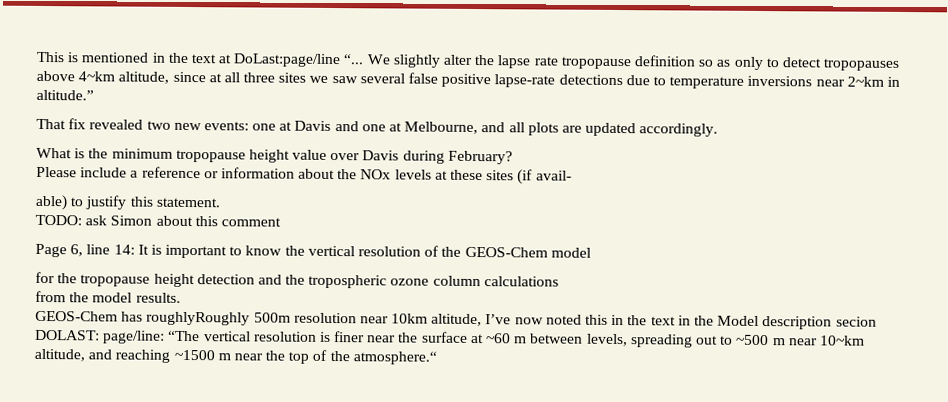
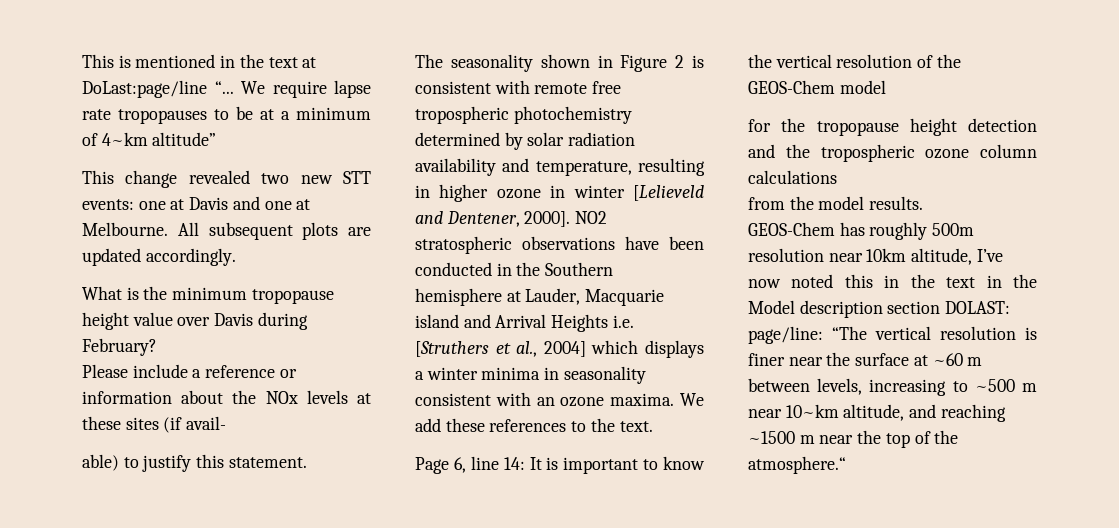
- We slightly alter the lapse rate tropopause definition so as only to detect tropopauses above 4~km altitude, since at all three sites we saw several false positive lapse-rate detections due to temperature inversions near 2~km in altitude.”
- That fix revealed two new events: one at Davis and one at Melbourne, and all plots are updated accordingly.
+ We require lapse rate tropopauses to be at a minimum of 4~km altitude”
+ This change revealed two new STT events: one at Davis and one at Melbourne. All subsequent plots are updated accordingly.
- TODO: ask Simon about this comment
+ The seasonality shown in Figure 2 is consistent with remote free tropospheric photochemistry determined by solar radiation availability and temperature, resulting in higher ozone in winter [Lelieveld and Dentener, 2000]. NO2 stratospheric observations have been conducted in the Southern hemisphere at Lauder, Macquarie island and Arrival Heights i.e. [Struthers et al., 2004] which displays a winter minima in seasonality consistent with an ozone maxima. We add these references to the text.
- GEOS-Chem has roughlyRoughly 500m resolution near 10km altitude, I’ve now noted this in the text in the Model description secion DOLAST: page/line: “The vertical resolution is finer near the surface at ~60 m between levels, spreading out to ~500 m near 10~km altitude, and reaching ~1500 m near the top of the atmosphere.“
+ GEOS-Chem has roughly 500m resolution near 10km altitude, I’ve now noted this in the text in the Model description section DOLAST: page/line: “The vertical resolution is finer near the surface at ~60 m between levels, increasing to ~500 m near 10~km altitude, and reaching ~1500 m near the top of the atmosphere.“

